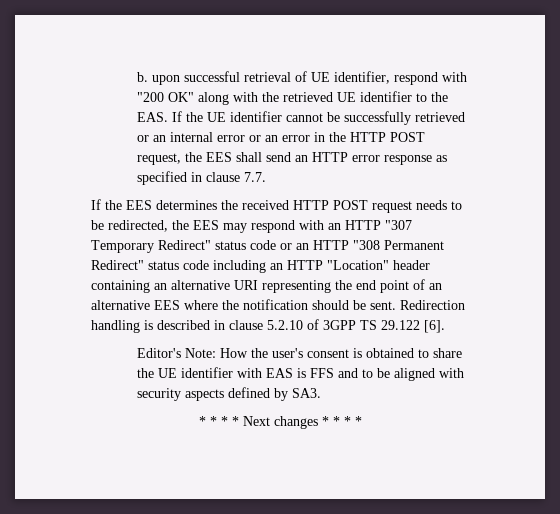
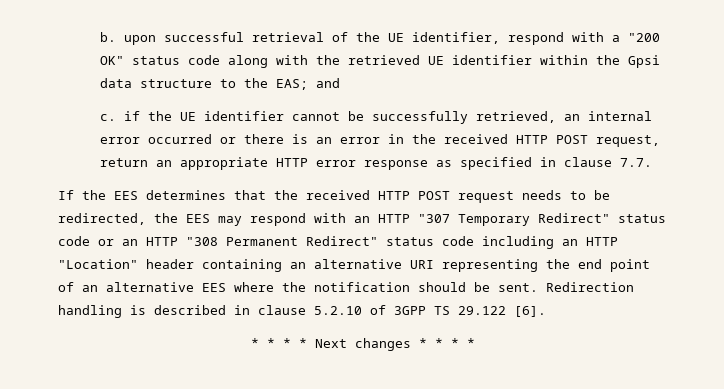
- b. upon successful retrieval of UE identifier, respond with "200 OK" along with the retrieved UE identifier to the EAS. If the UE identifier cannot be successfully retrieved or an internal error or an error in the HTTP POST request, the EES shall send an HTTP error response as specified in clause 7.7.
+ b. upon successful retrieval of the UE identifier, respond with a "200 OK" status code along with the retrieved UE identifier within the Gpsi data structure to the EAS; and
+ c. if the UE identifier cannot be successfully retrieved, an internal error occurred or there is an error in the received HTTP POST request, return an appropriate HTTP error response as specified in clause 7.7.
- If the EES determines the received HTTP POST request needs to be redirected, the EES may respond with an HTTP "307 Temporary Redirect" status code or an HTTP "308 Permanent Redirect" status code including an HTTP "Location" header containing an alternative URI representing the end point of an alternative EES where the notification should be sent.
+ If the EES determines that the received HTTP POST request needs to be redirected, the EES may respond with an HTTP "307 Temporary Redirect" status code or an HTTP "308 Permanent Redirect" status code including an HTTP "Location" header containing an alternative URI representing the end point of an alternative EES where the notification should be sent.
- Editor's Note: How the user's consent is obtained to share the UE identifier with EAS is FFS and to be aligned with security aspects defined by SA3.

